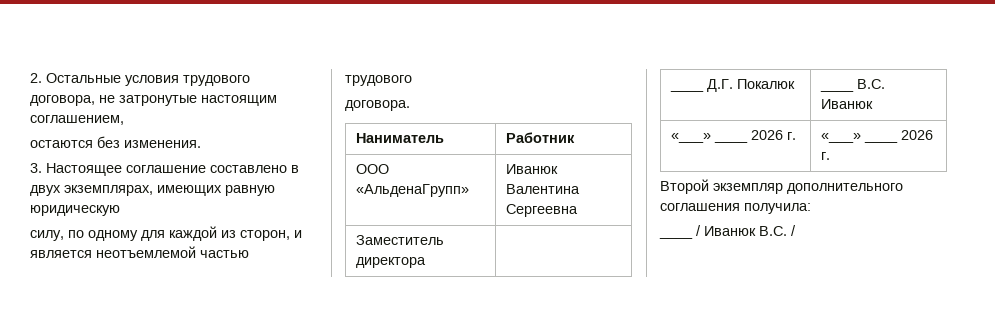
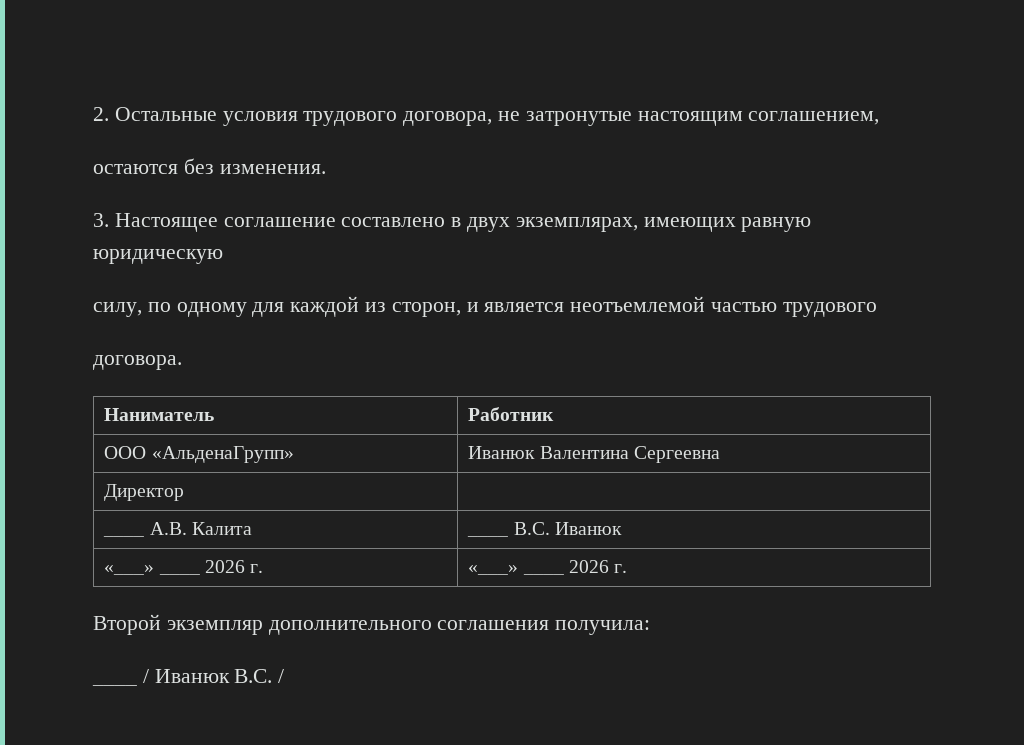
- Заместитель директора |
- ____ Д.Г. Покалюк | ____ В.С. Иванюк
+ Директор |
+ ____ А.В. Калита | ____ В.С. Иванюк

